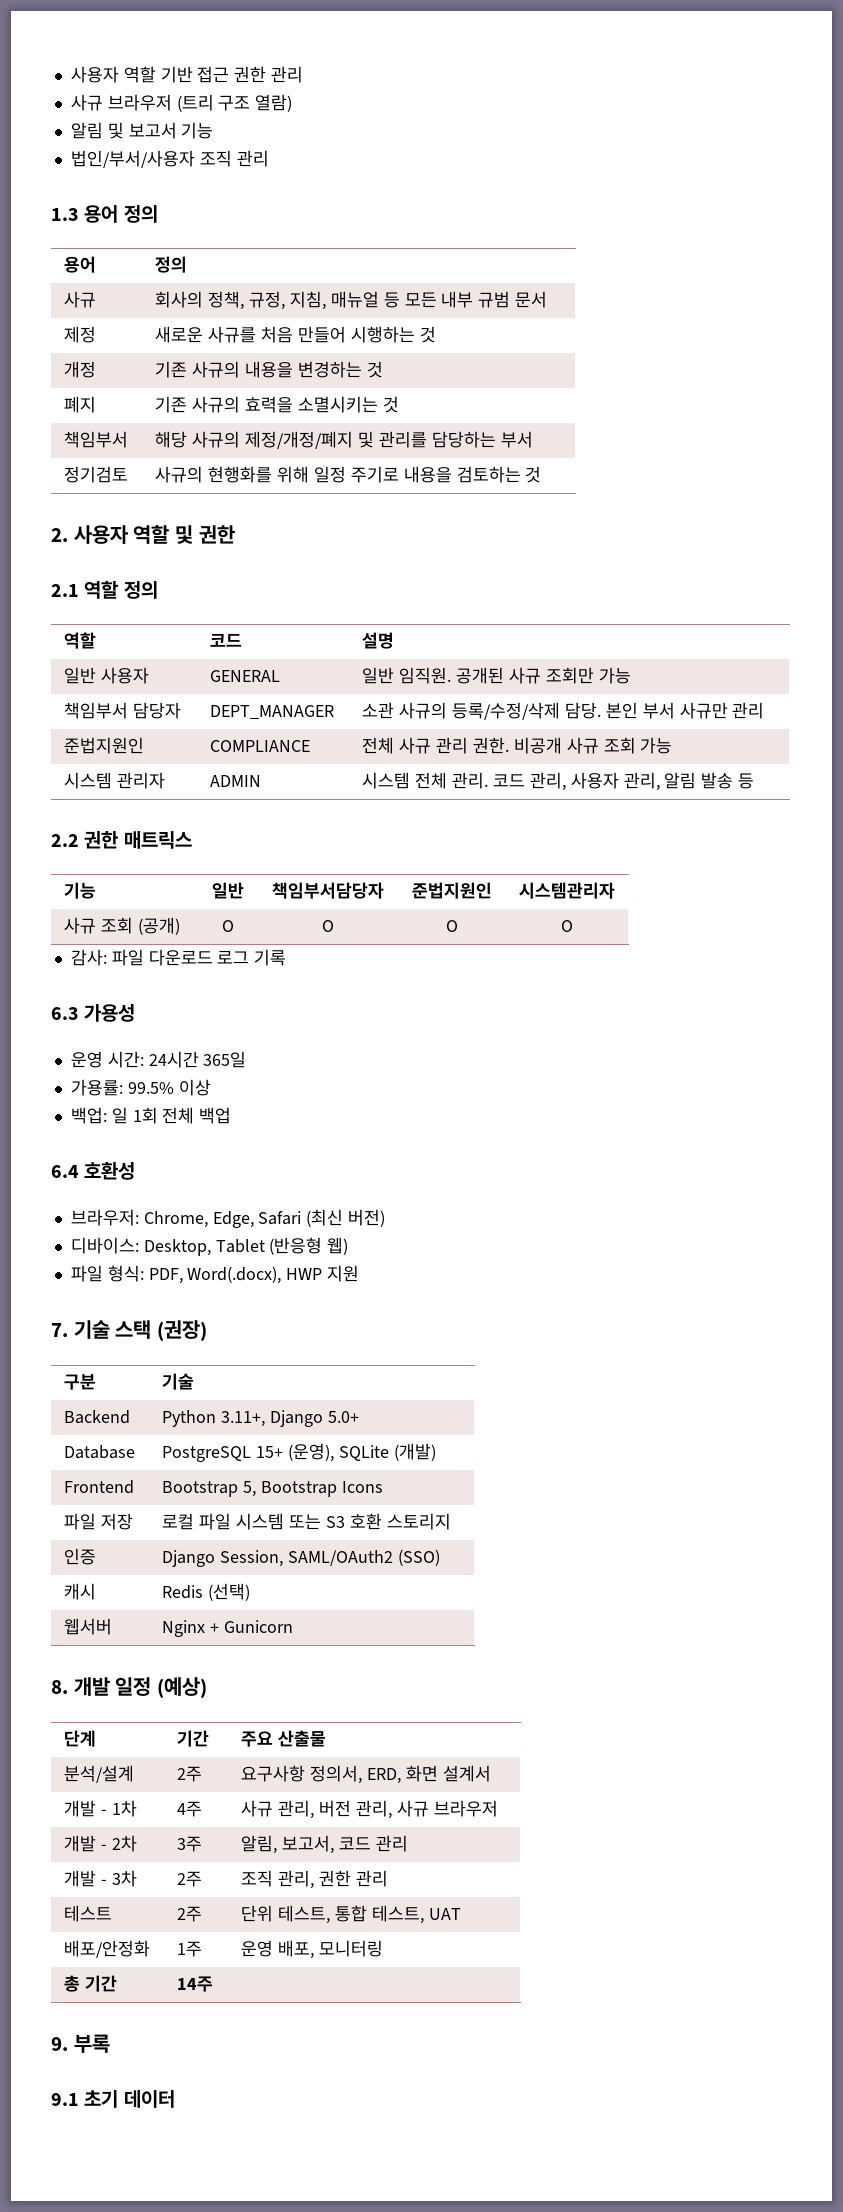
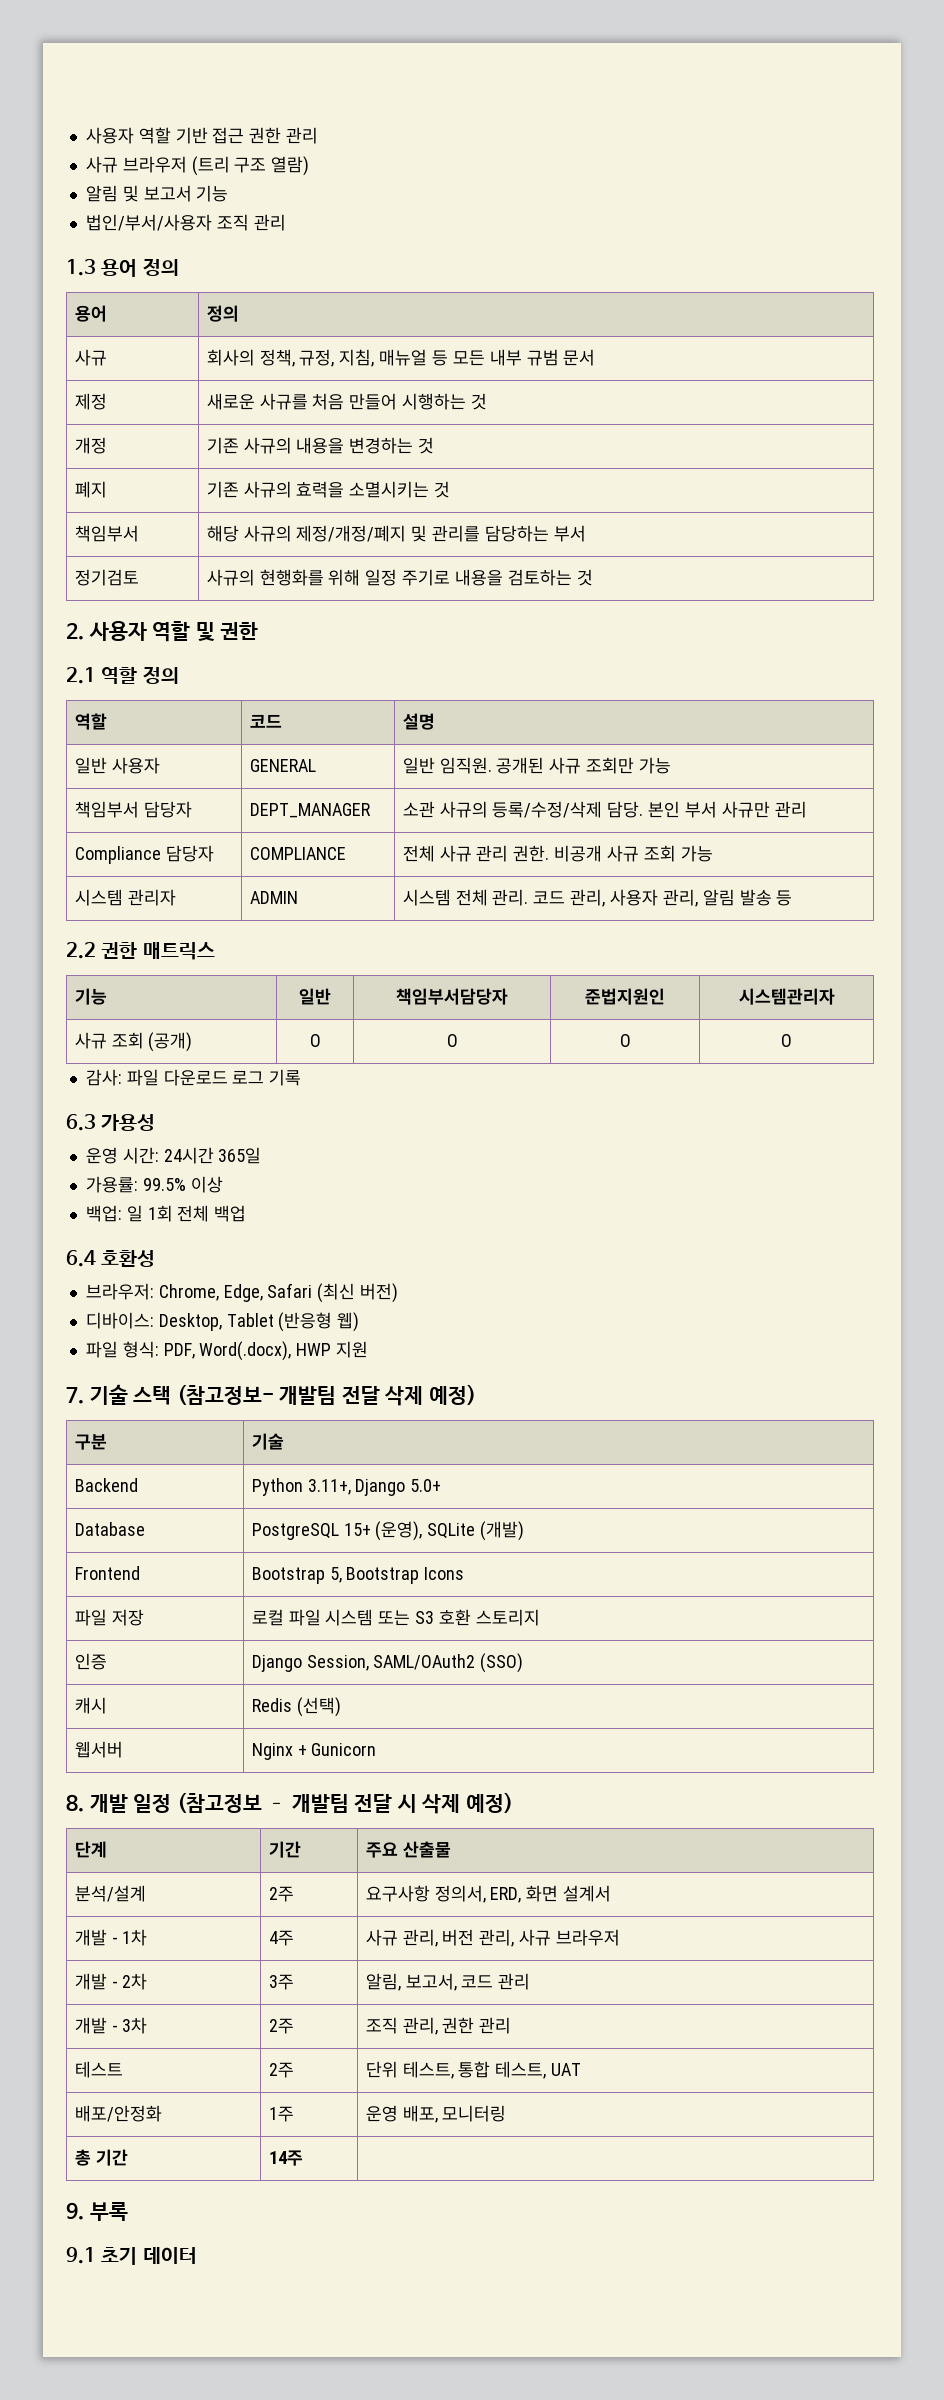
- 준법지원인 | COMPLIANCE | 전체 사규 관리 권한. 비공개 사규 조회 가능
+ Compliance 담당자 | COMPLIANCE | 전체 사규 관리 권한. 비공개 사규 조회 가능
- 7. 기술 스택 (권장)
+ 7. 기술 스택 (참고정보- 개발팀 전달 삭제 예정)
- 8. 개발 일정 (예상)
+ 8. 개발 일정 (참고정보 – 개발팀 전달 시 삭제 예정)

